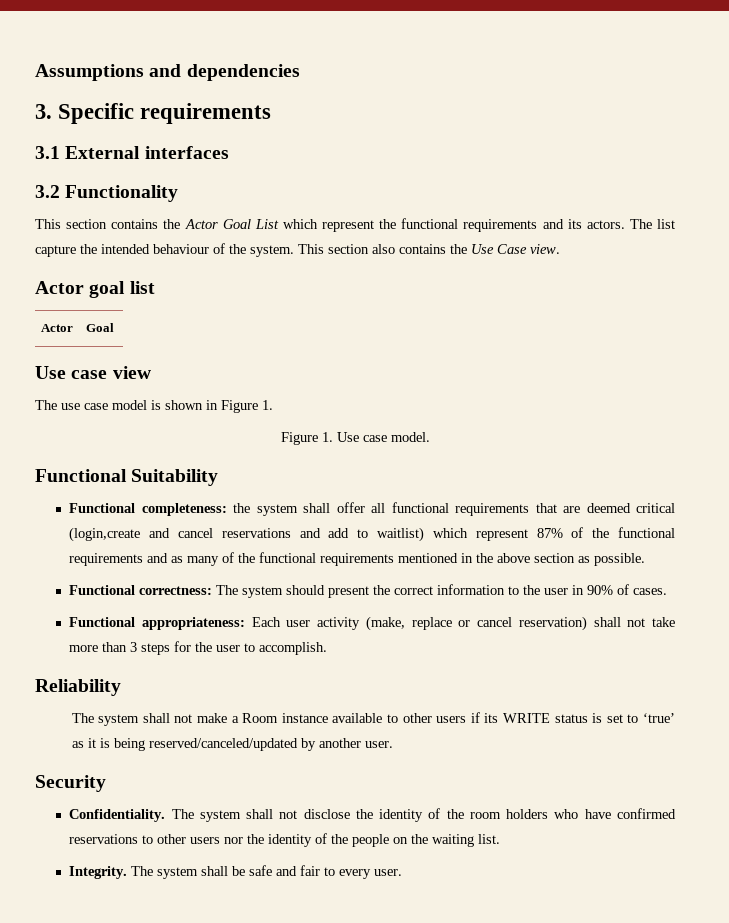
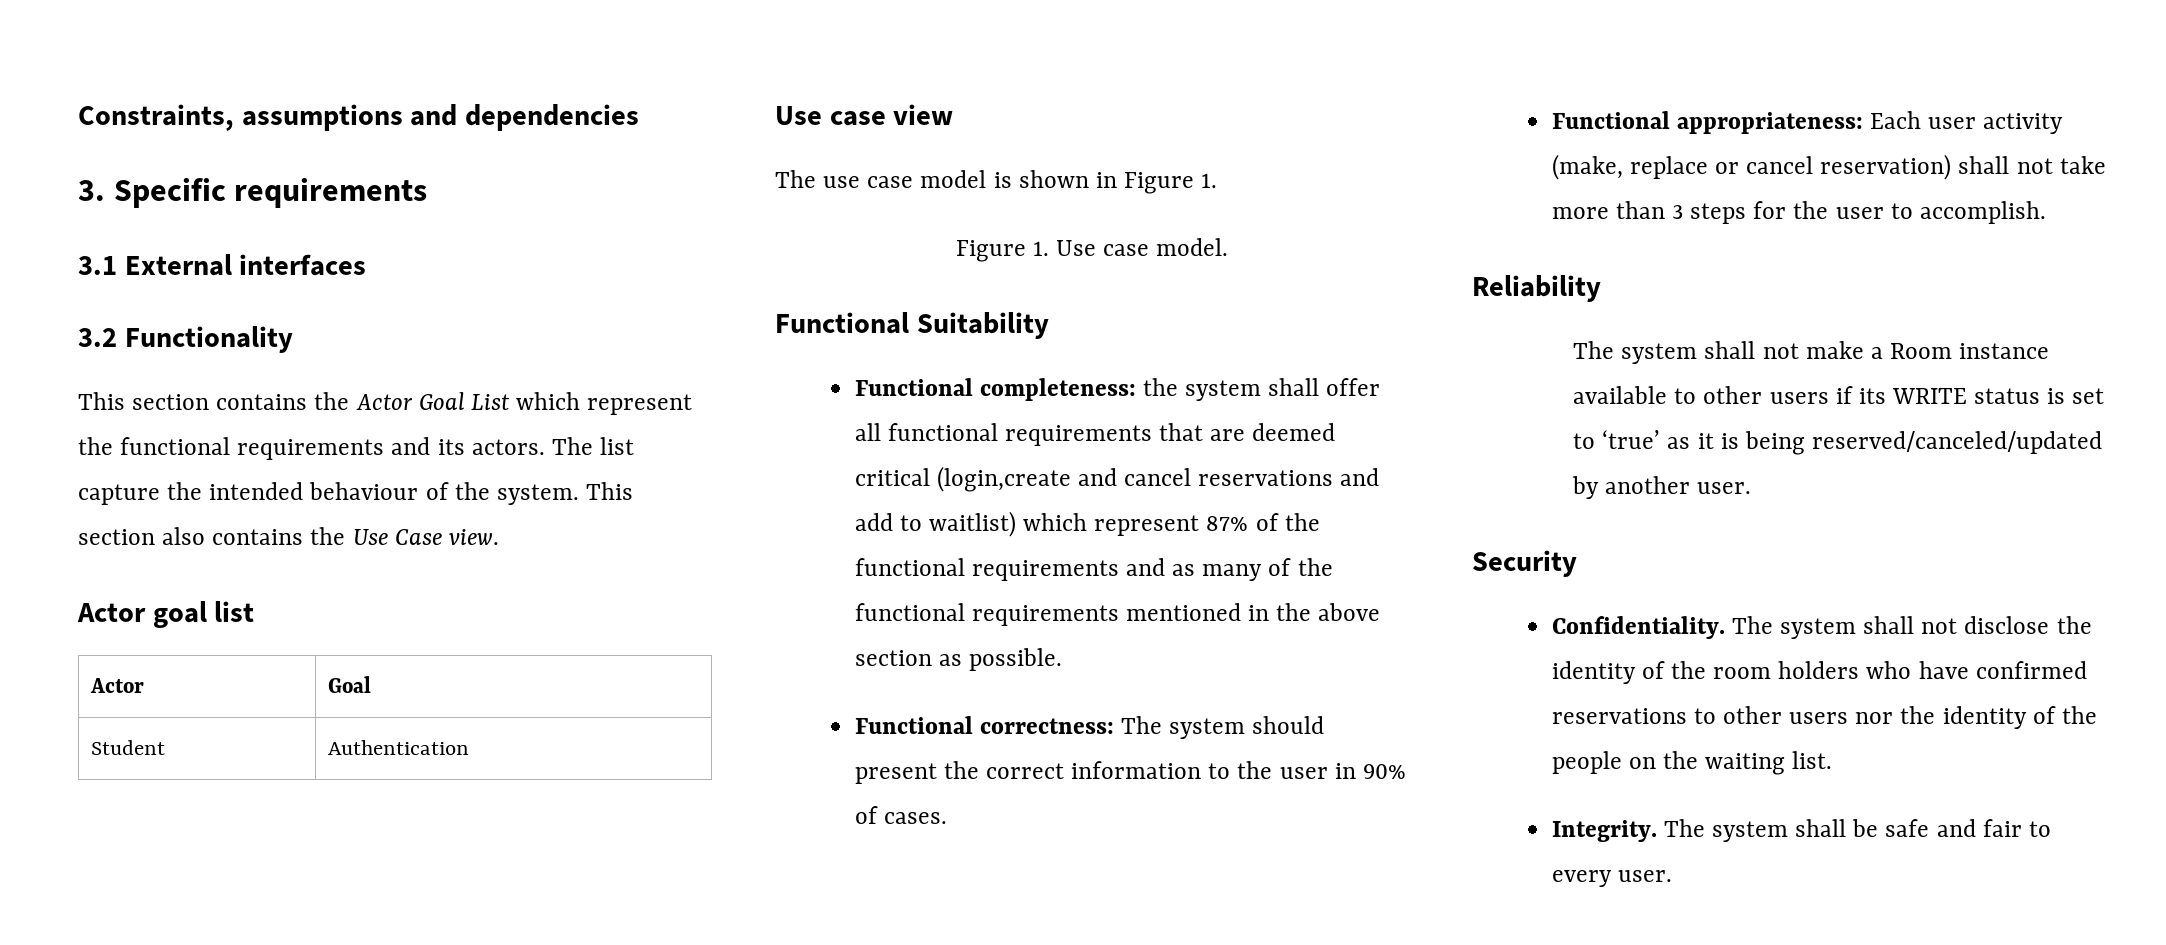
- Assumptions and dependencies
+ Constraints, assumptions and dependencies
+ Student | Authentication

